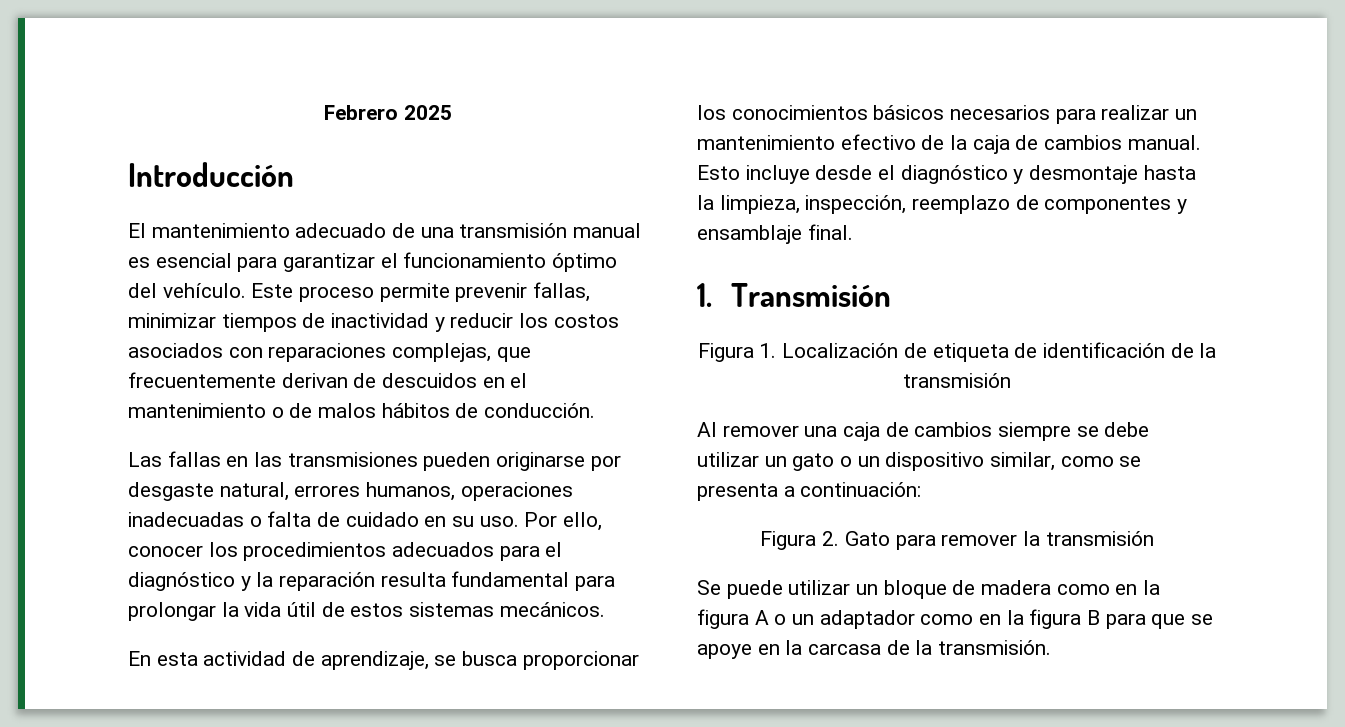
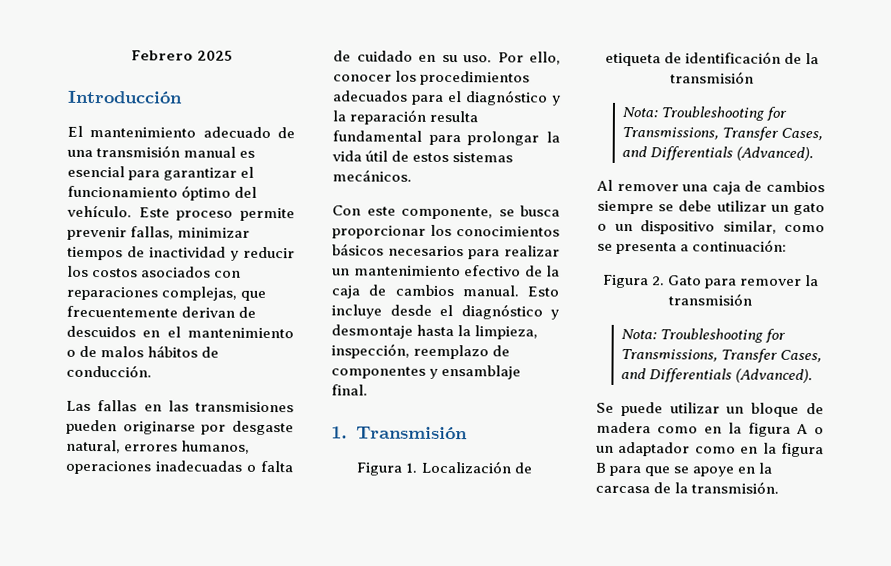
- En esta actividad de aprendizaje, se busca proporcionar los conocimientos básicos necesarios para realizar un mantenimiento efectivo de la caja de cambios manual.
+ Con este componente, se busca proporcionar los conocimientos básicos necesarios para realizar un mantenimiento efectivo de la caja de cambios manual.
  Figura 1. Localización de etiqueta de identificación de la transmisión
+ Nota: Troubleshooting for Transmissions, Transfer Cases, and Differentials (Advanced).
  Figura 2. Gato para remover la transmisión
+ Nota: Troubleshooting for Transmissions, Transfer Cases, and Differentials (Advanced).

